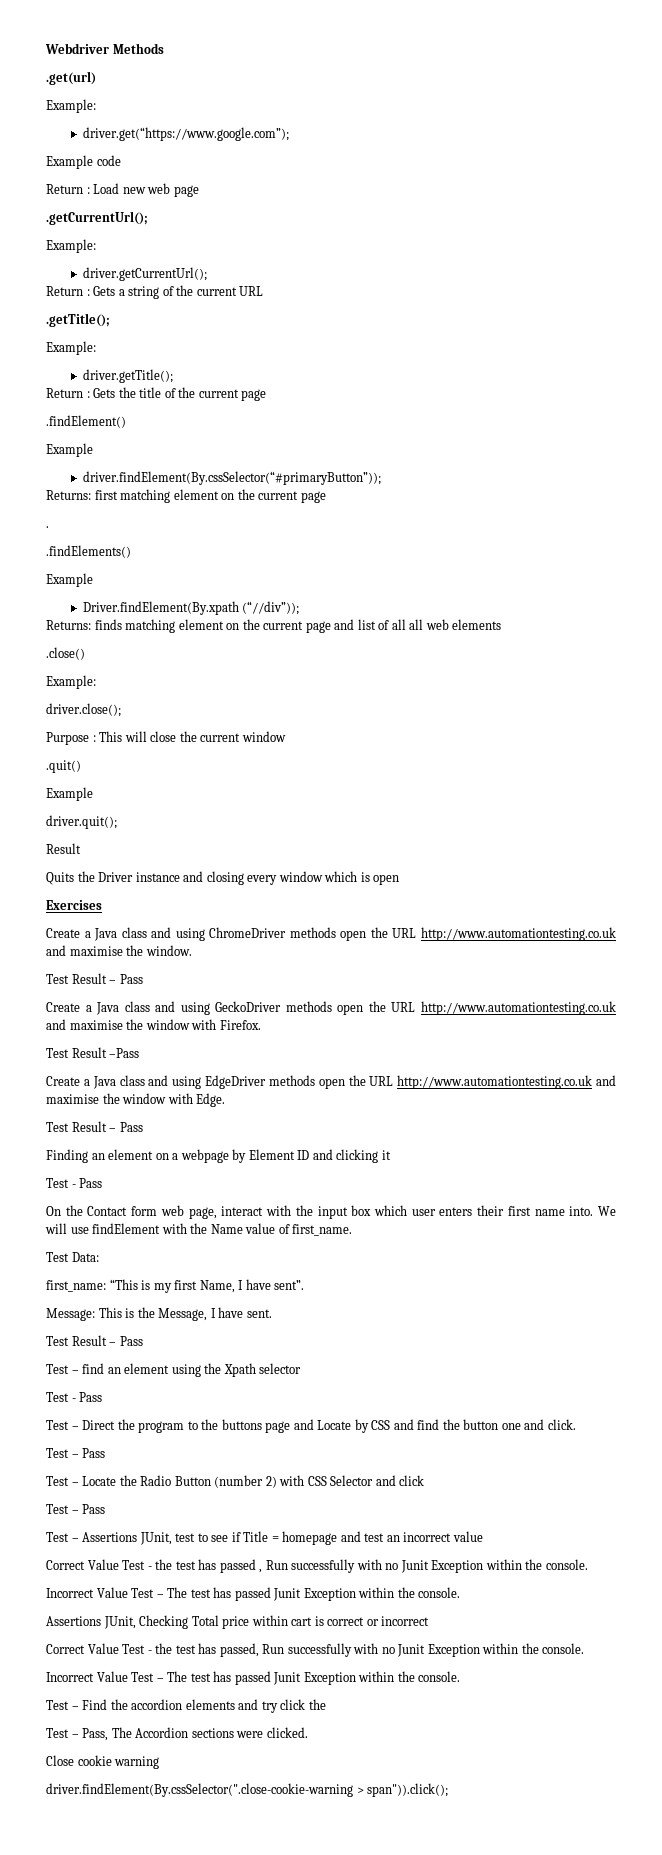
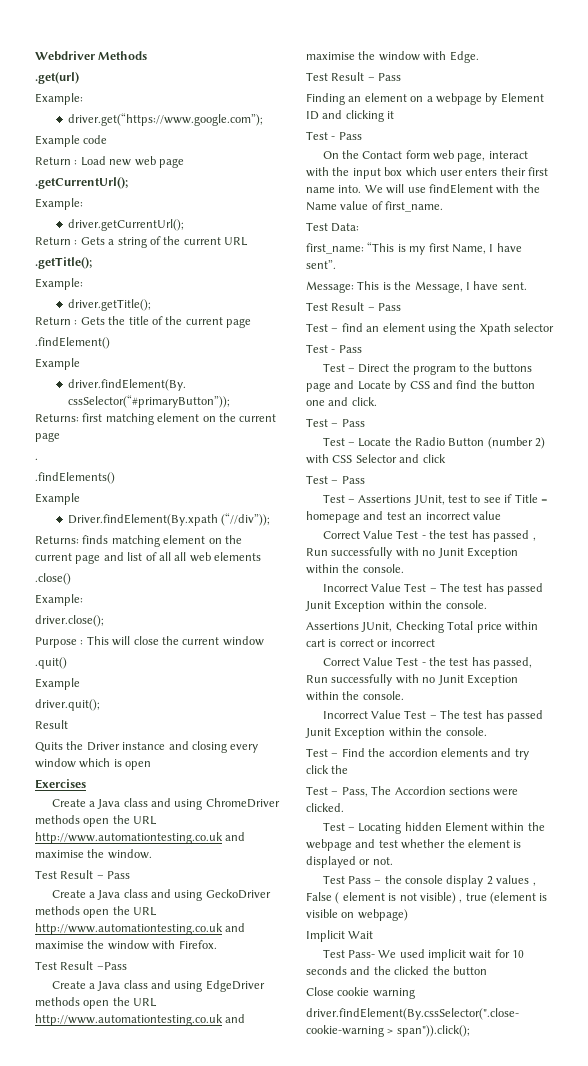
+ Test – Locating hidden Element within the webpage and test whether the element is displayed or not.
+ Test Pass – the console display 2 values , False ( element is not visible) , true (element is visible on webpage)
+ Implicit Wait
+ Test Pass- We used implicit wait for 10 seconds and the clicked the button

